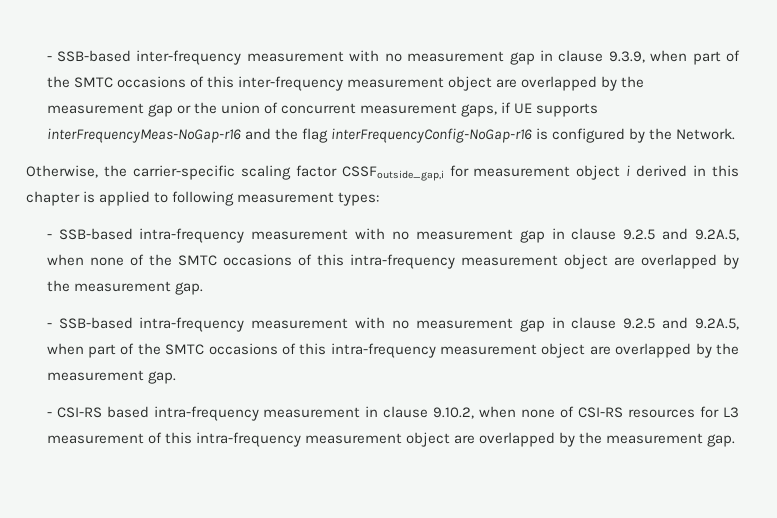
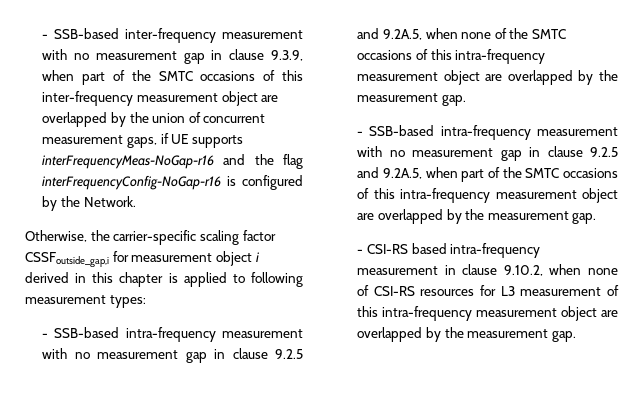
- - SSB-based inter-frequency measurement with no measurement gap in clause 9.3.9, when part of the SMTC occasions of this inter-frequency measurement object are overlapped by the measurement gap or the union of concurrent measurement gaps, if UE supports interFrequencyMeas-NoGap-r16 and the flag interFrequencyConfig-NoGap-r16 is configured by the Network.
+ - SSB-based inter-frequency measurement with no measurement gap in clause 9.3.9, when part of the SMTC occasions of this inter-frequency measurement object are overlapped by the union of concurrent measurement gaps, if UE supports interFrequencyMeas-NoGap-r16 and the flag interFrequencyConfig-NoGap-r16 is configured by the Network.

